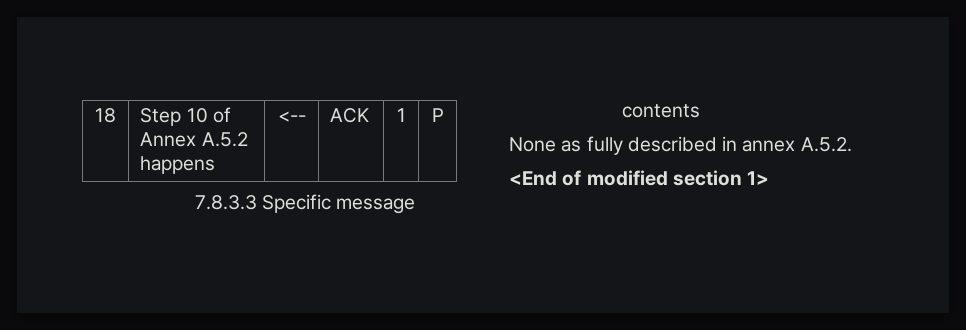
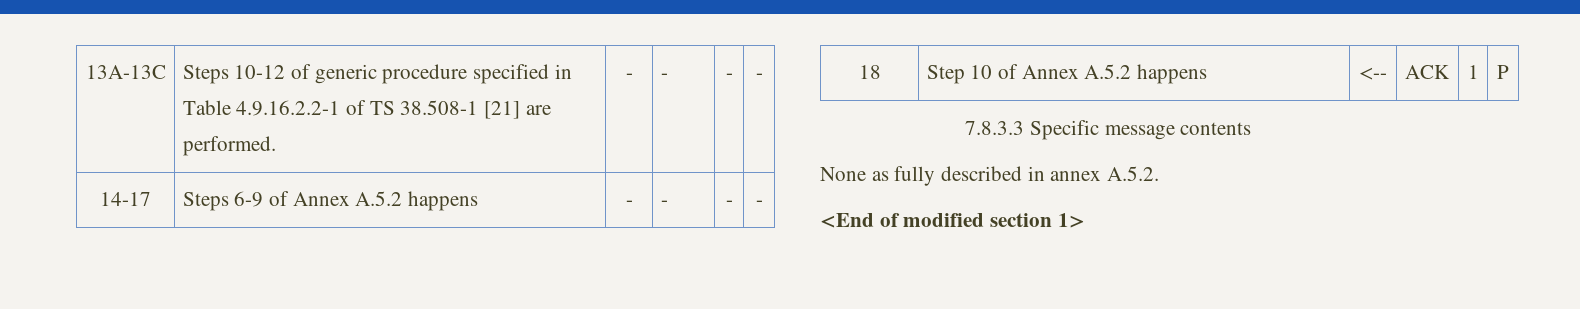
+ 13A-13C | Steps 10-12 of generic procedure specified in Table 4.9.16.2.2-1 of TS 38.508-1 [21] are performed. | - | - | - | -
+ 14-17 | Steps 6-9 of Annex A.5.2 happens | - | - | - | -

